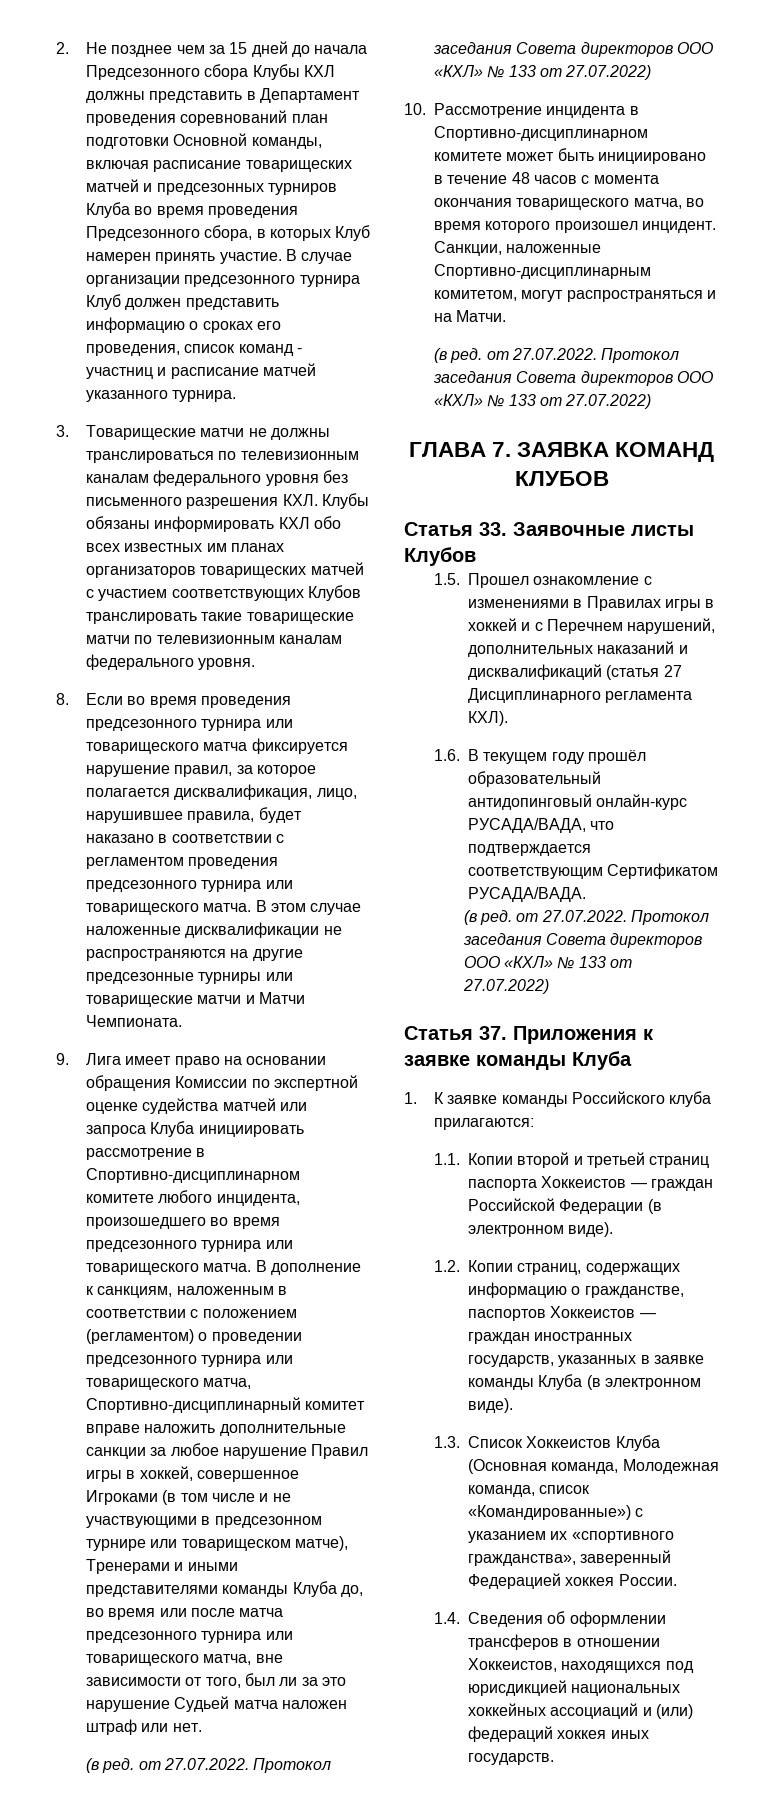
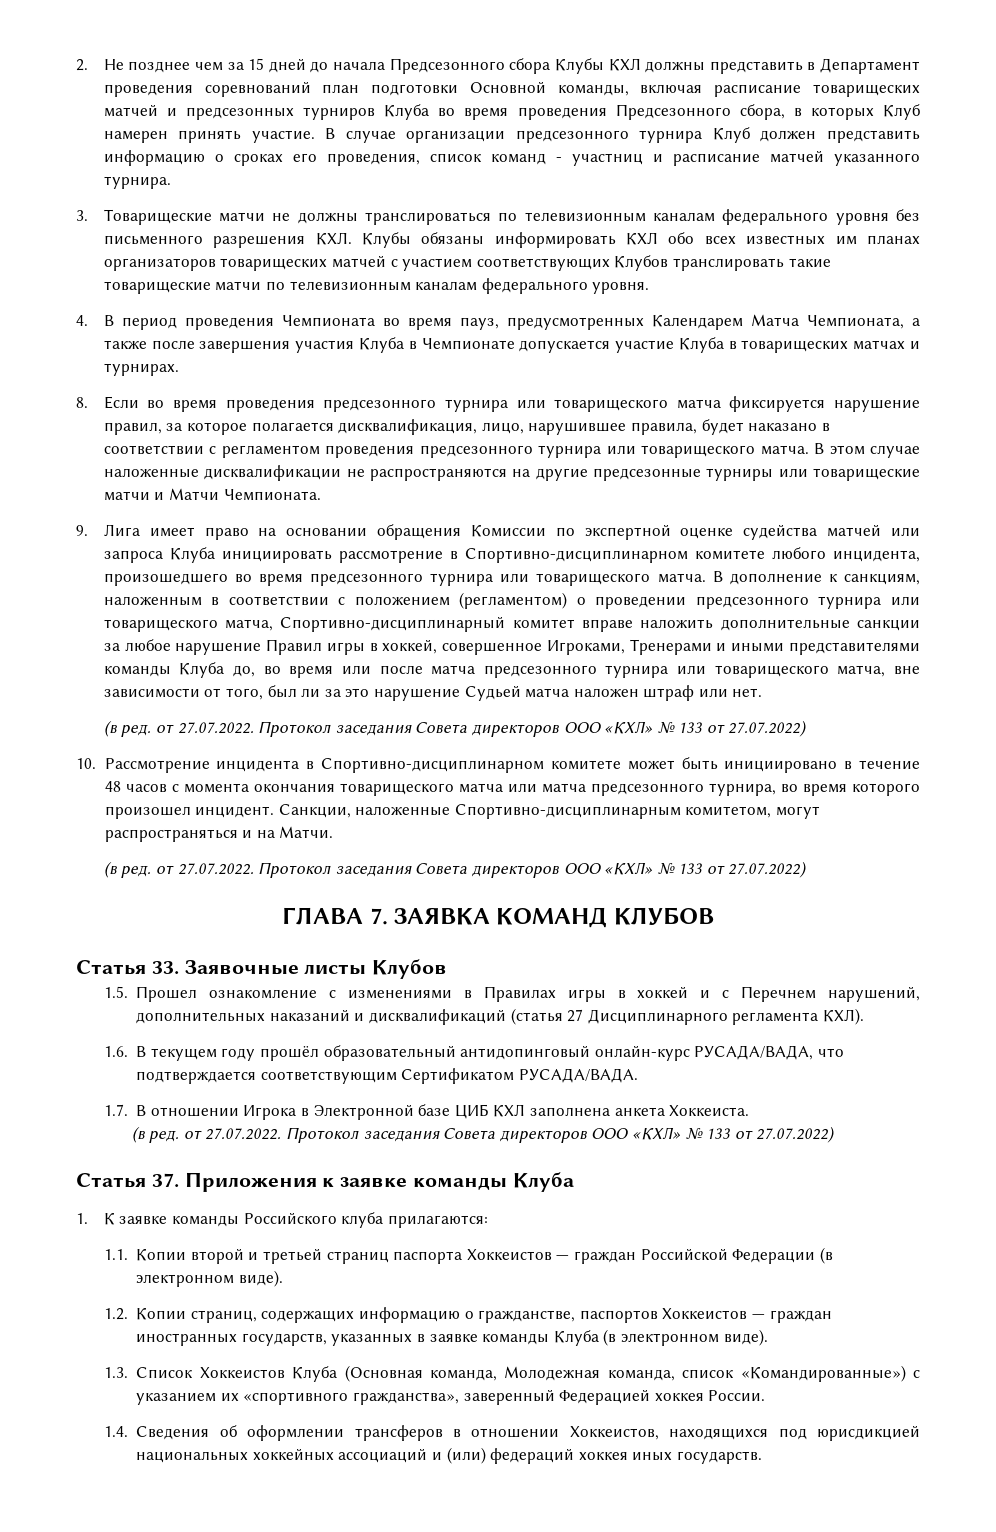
+ 4. В период проведения Чемпионата во время пауз, предусмотренных Календарем Матча Чемпионата, а также после завершения участия Клуба в Чемпионате допускается участие Клуба в товарищеских матчах и турнирах.
- В дополнение к санкциям, наложенным в соответствии с положением (регламентом) о проведении предсезонного турнира или товарищеского матча, Спортивно-дисциплинарный комитет вправе наложить дополнительные санкции за любое нарушение Правил игры в хоккей, совершенное Игроками (в том числе и не участвующими в предсезонном турнире или товарищеском матче), Тренерами и иными представителями команды Клуба до, во время или после матча предсезонного турнира или товарищеского матча, вне зависимости от того, был ли за это нарушение Судьей матча наложен штраф или нет.
+ В дополнение к санкциям, наложенным в соответствии с положением (регламентом) о проведении предсезонного турнира или товарищеского матча, Спортивно-дисциплинарный комитет вправе наложить дополнительные санкции за любое нарушение Правил игры в хоккей, совершенное Игроками, Тренерами и иными представителями команды Клуба до, во время или после матча предсезонного турнира или товарищеского матча, вне зависимости от того, был ли за это нарушение Судьей матча наложен штраф или нет.
- 10. Рассмотрение инцидента в Спортивно-дисциплинарном комитете может быть инициировано в течение 48 часов с момента окончания товарищеского матча, во время которого произошел инцидент.
+ 10. Рассмотрение инцидента в Спортивно-дисциплинарном комитете может быть инициировано в течение 48 часов с момента окончания товарищеского матча или матча предсезонного турнира, во время которого произошел инцидент.
+ 1.7. В отношении Игрока в Электронной базе ЦИБ КХЛ заполнена анкета Хоккеиста.

